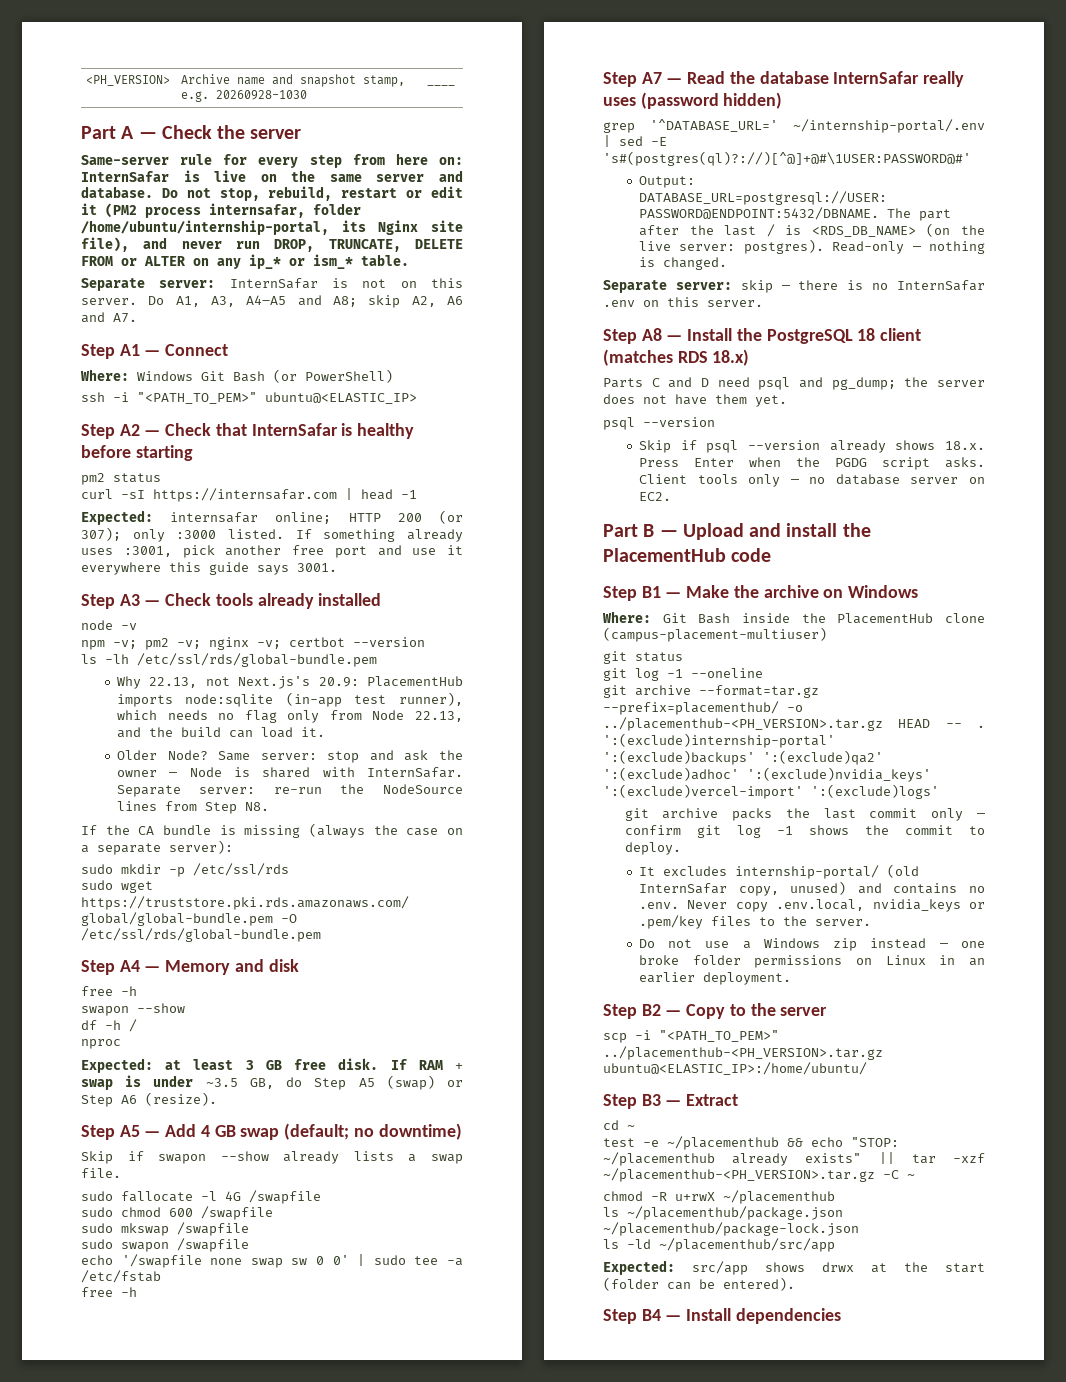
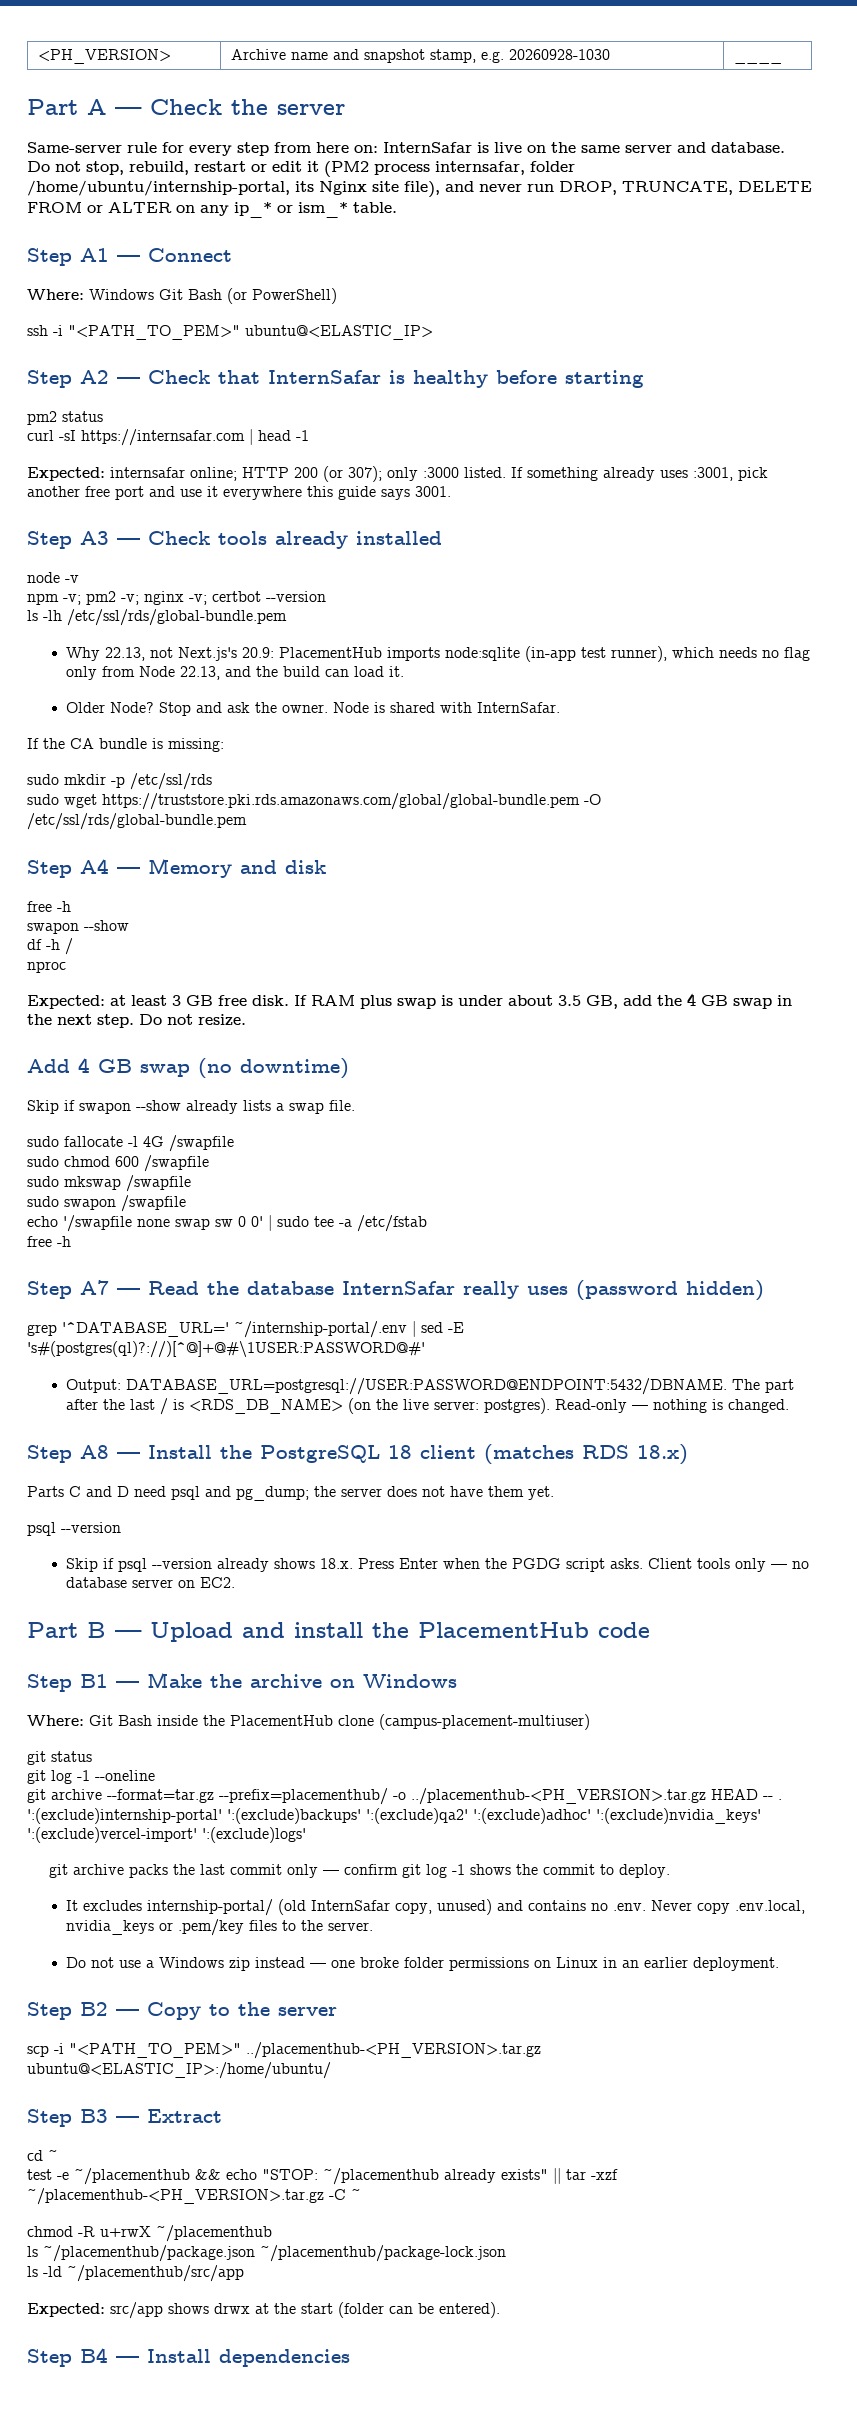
- Separate server: InternSafar is not on this server. Do A1, A3, A4–A5 and A8; skip A2, A6 and A7.
- Same server: stop and ask the owner — Node is shared with InternSafar. Separate server: re-run the NodeSource lines from Step N8.
+ Stop and ask the owner. Node is shared with InternSafar.
- If the CA bundle is missing (always the case on a separate server):
+ If the CA bundle is missing:
- If RAM + swap is under ~3.5 GB, do Step A5 (swap) or Step A6 (resize).
- Step A5 — Add 4 GB swap (default; no downtime)
+ If RAM plus swap is under about 3.5 GB, add the 4 GB swap in the next step. Do not resize.
+ Add 4 GB swap (no downtime)
- Separate server: skip — there is no InternSafar .env on this server.

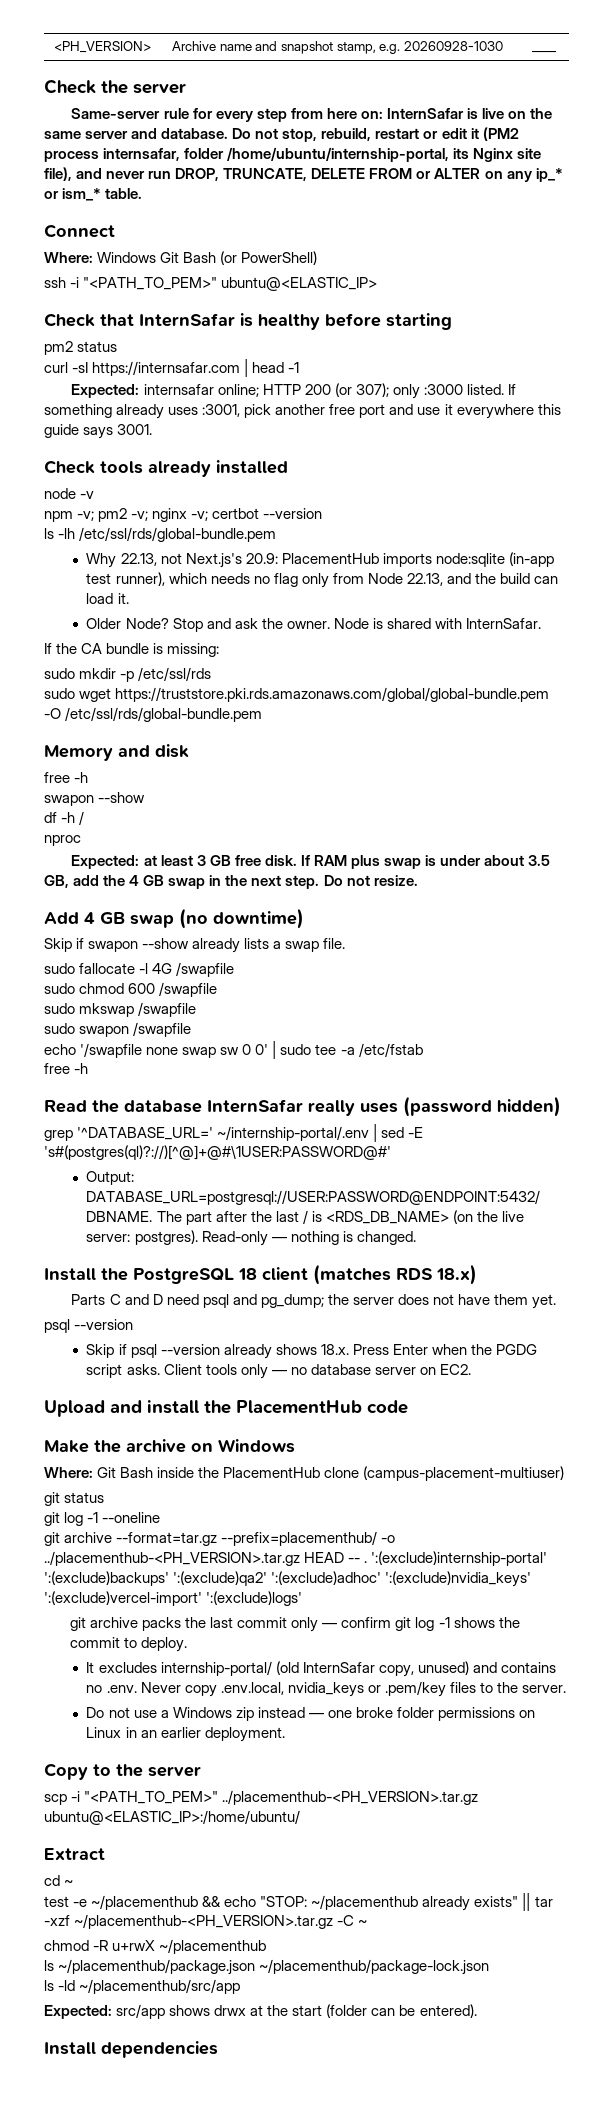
- Part A — Check the server
+ Check the server
- Step A1 — Connect
+ Connect
- Step A2 — Check that InternSafar is healthy before starting
+ Check that InternSafar is healthy before starting
- Step A3 — Check tools already installed
+ Check tools already installed
- Step A4 — Memory and disk
+ Memory and disk
- Step A7 — Read the database InternSafar really uses (password hidden)
+ Read the database InternSafar really uses (password hidden)
- Step A8 — Install the PostgreSQL 18 client (matches RDS 18.x)
+ Install the PostgreSQL 18 client (matches RDS 18.x)
- Part B — Upload and install the PlacementHub code
+ Upload and install the PlacementHub code
- Step B1 — Make the archive on Windows
+ Make the archive on Windows
- Step B2 — Copy to the server
+ Copy to the server
- Step B3 — Extract
+ Extract
- Step B4 — Install dependencies
+ Install dependencies

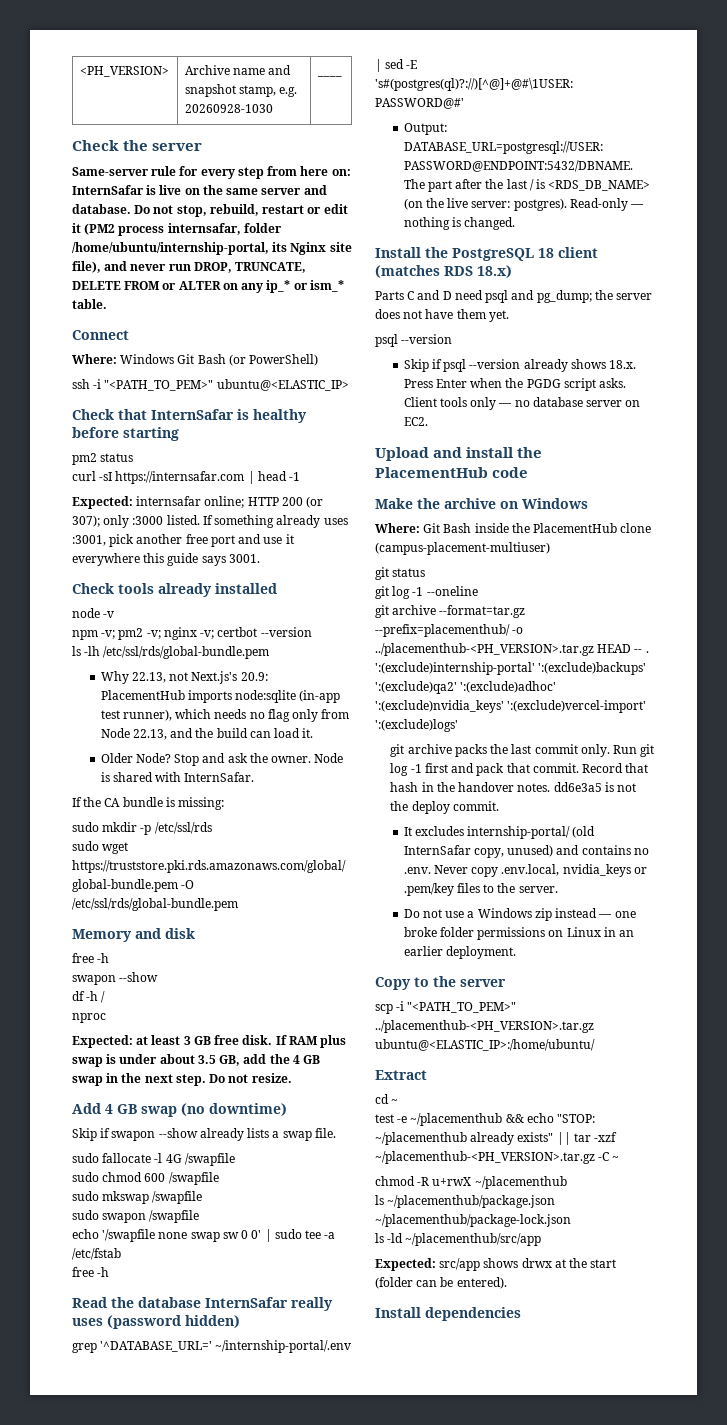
- git archive packs the last commit only — confirm git log -1 shows the commit to deploy.
+ git archive packs the last commit only. Run git log -1 first and pack that commit. Record that hash in the handover notes. dd6e3a5 is not the deploy commit.

